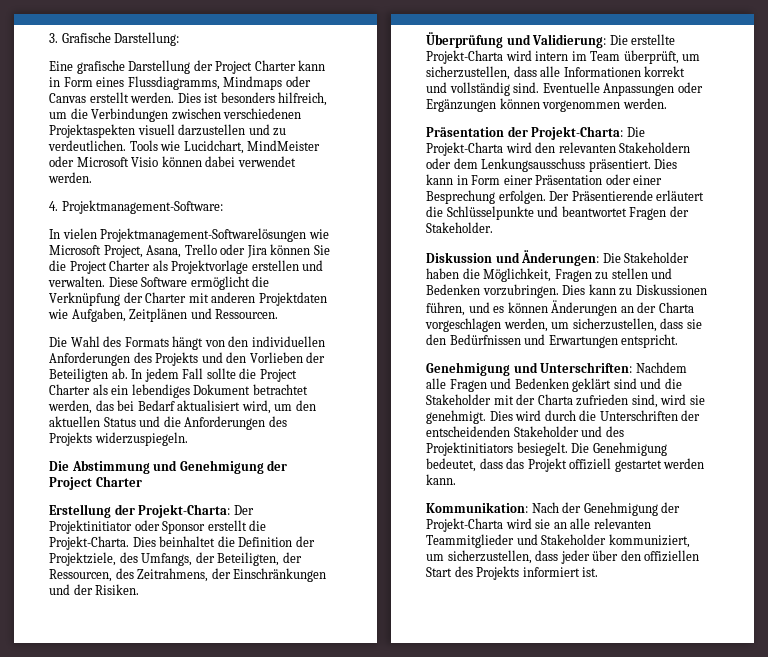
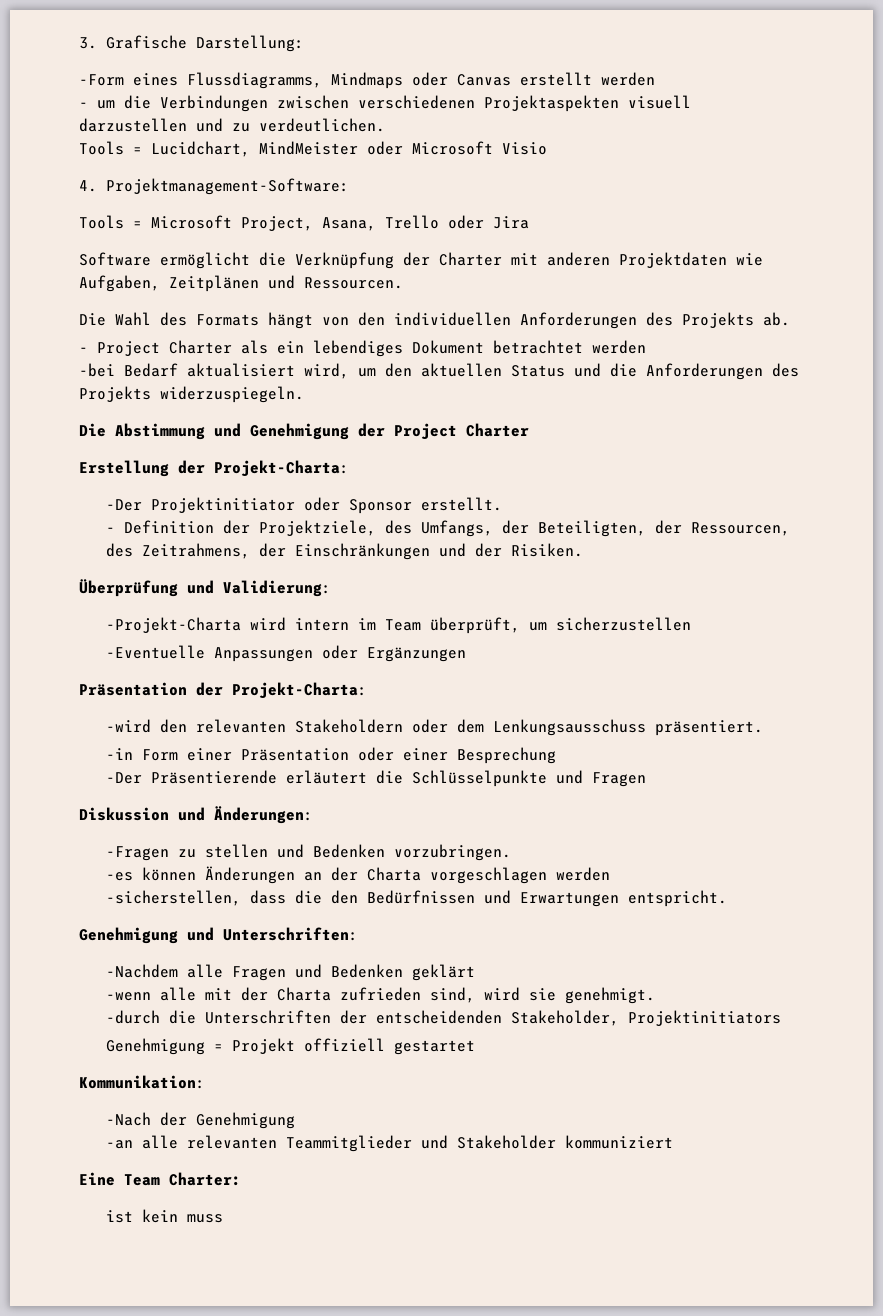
- Eine grafische Darstellung der Project Charter kann in Form eines Flussdiagramms, Mindmaps oder Canvas erstellt werden. Dies ist besonders hilfreich, um die Verbindungen zwischen verschiedenen Projektaspekten visuell darzustellen und zu verdeutlichen. Tools wie Lucidchart, MindMeister oder Microsoft Visio können dabei verwendet werden.
+ -Form eines Flussdiagramms, Mindmaps oder Canvas erstellt werden
+ - um die Verbindungen zwischen verschiedenen Projektaspekten visuell darzustellen und zu verdeutlichen.
+ Tools = Lucidchart, MindMeister oder Microsoft Visio
  4. Projektmanagement-Software:
- In vielen Projektmanagement-Softwarelösungen wie Microsoft Project, Asana, Trello oder Jira können Sie die Project Charter als Projektvorlage erstellen und verwalten. Diese Software ermöglicht die Verknüpfung der Charter mit anderen Projektdaten wie Aufgaben, Zeitplänen und Ressourcen.
+ Tools = Microsoft Project, Asana, Trello oder Jira
+ Software ermöglicht die Verknüpfung der Charter mit anderen Projektdaten wie Aufgaben, Zeitplänen und Ressourcen.
- Die Wahl des Formats hängt von den individuellen Anforderungen des Projekts und den Vorlieben der Beteiligten ab. In jedem Fall sollte die Project Charter als ein lebendiges Dokument betrachtet werden, das bei Bedarf aktualisiert wird, um den aktuellen Status und die Anforderungen des Projekts widerzuspiegeln.
+ Die Wahl des Formats hängt von den individuellen Anforderungen des Projekts ab.
+ - Project Charter als ein lebendiges Dokument betrachtet werden
+ -bei Bedarf aktualisiert wird, um den aktuellen Status und die Anforderungen des Projekts widerzuspiegeln.
- Erstellung der Projekt-Charta: Der Projektinitiator oder Sponsor erstellt die Projekt-Charta. Dies beinhaltet die Definition der Projektziele, des Umfangs, der Beteiligten, der Ressourcen, des Zeitrahmens, der Einschränkungen und der Risiken.
+ Erstellung der Projekt-Charta:
+ -Der Projektinitiator oder Sponsor erstellt.
+ - Definition der Projektziele, des Umfangs, der Beteiligten, der Ressourcen, des Zeitrahmens, der Einschränkungen und der Risiken.
- Überprüfung und Validierung: Die erstellte Projekt-Charta wird intern im Team überprüft, um sicherzustellen, dass alle Informationen korrekt und vollständig sind. Eventuelle Anpassungen oder Ergänzungen können vorgenommen werden.
+ Überprüfung und Validierung:
+ -Projekt-Charta wird intern im Team überprüft, um sicherzustellen
+ -Eventuelle Anpassungen oder Ergänzungen
- Präsentation der Projekt-Charta: Die Projekt-Charta wird den relevanten Stakeholdern oder dem Lenkungsausschuss präsentiert. Dies kann in Form einer Präsentation oder einer Besprechung erfolgen. Der Präsentierende erläutert die Schlüsselpunkte und beantwortet Fragen der Stakeholder.
+ Präsentation der Projekt-Charta:
+ -wird den relevanten Stakeholdern oder dem Lenkungsausschuss präsentiert.
+ -in Form einer Präsentation oder einer Besprechung
+ -Der Präsentierende erläutert die Schlüsselpunkte und Fragen
- Diskussion und Änderungen: Die Stakeholder haben die Möglichkeit, Fragen zu stellen und Bedenken vorzubringen. Dies kann zu Diskussionen führen, und es können Änderungen an der Charta vorgeschlagen werden, um sicherzustellen, dass sie den Bedürfnissen und Erwartungen entspricht.
+ Diskussion und Änderungen:
+ -Fragen zu stellen und Bedenken vorzubringen.
+ -es können Änderungen an der Charta vorgeschlagen werden
+ -sicherstellen, dass die den Bedürfnissen und Erwartungen entspricht.
- Genehmigung und Unterschriften: Nachdem alle Fragen und Bedenken geklärt sind und die Stakeholder mit der Charta zufrieden sind, wird sie genehmigt. Dies wird durch die Unterschriften der entscheidenden Stakeholder und des Projektinitiators besiegelt. Die Genehmigung bedeutet, dass das Projekt offiziell gestartet werden kann.
+ Genehmigung und Unterschriften:
+ -Nachdem alle Fragen und Bedenken geklärt
+ -wenn alle mit der Charta zufrieden sind, wird sie genehmigt.
+ -durch die Unterschriften der entscheidenden Stakeholder, Projektinitiators
+ Genehmigung = Projekt offiziell gestartet
- Kommunikation: Nach der Genehmigung der Projekt-Charta wird sie an alle relevanten Teammitglieder und Stakeholder kommuniziert, um sicherzustellen, dass jeder über den offiziellen Start des Projekts informiert ist.
+ Kommunikation:
+ -Nach der Genehmigung
+ -an alle relevanten Teammitglieder und Stakeholder kommuniziert
+ Eine Team Charter:
+ ist kein muss

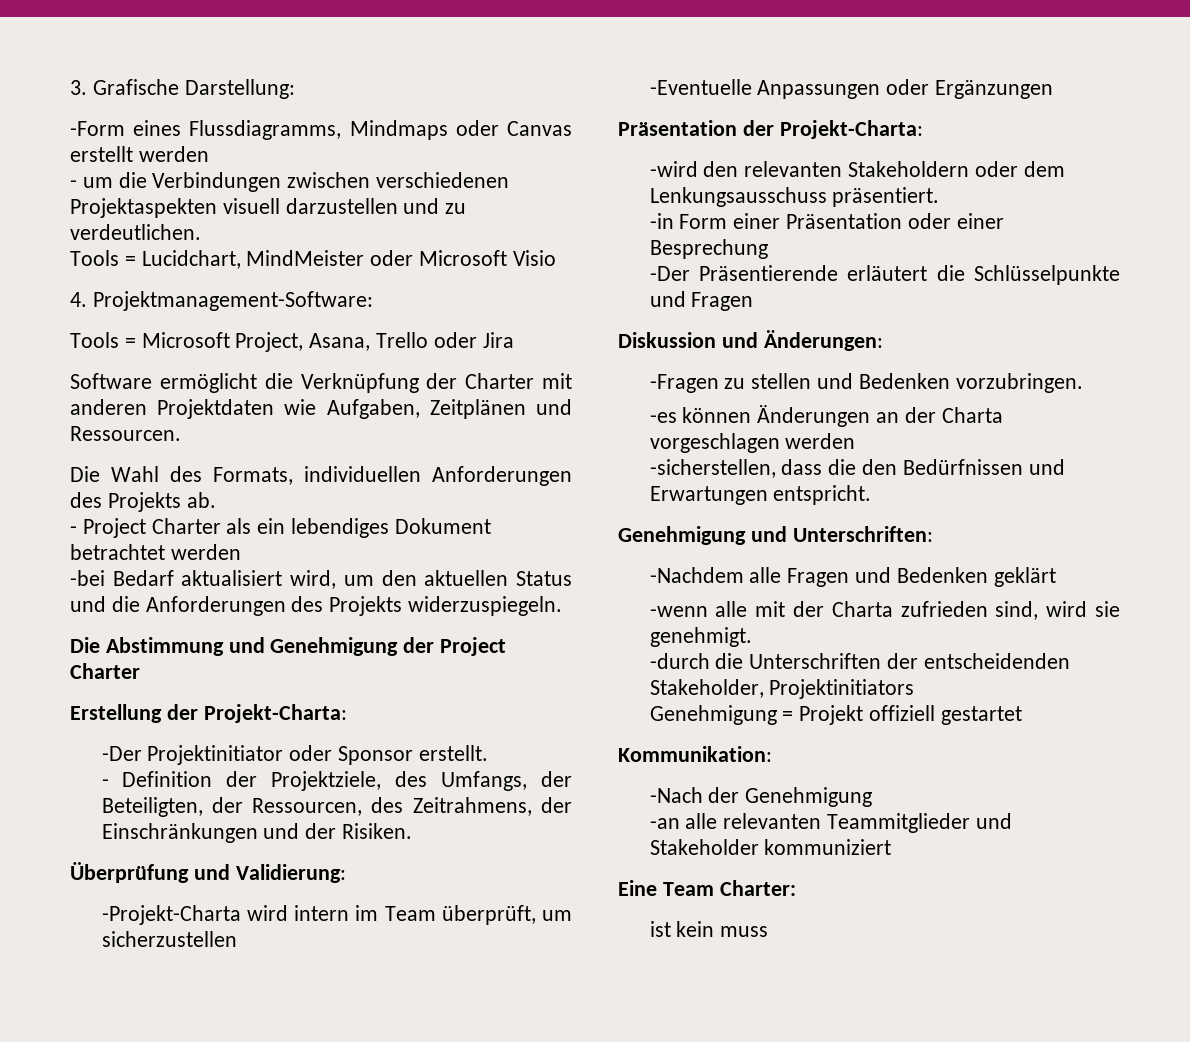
- Die Wahl des Formats hängt von den individuellen Anforderungen des Projekts ab.
+ Die Wahl des Formats, individuellen Anforderungen des Projekts ab.

